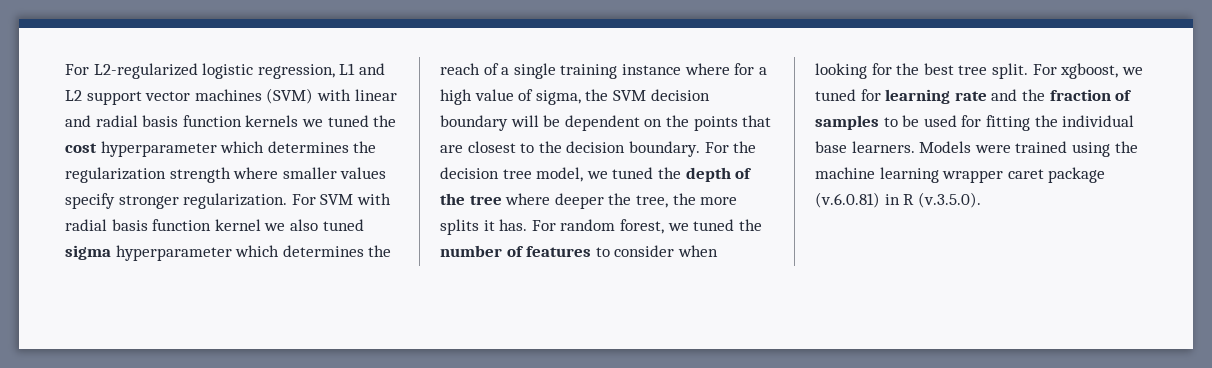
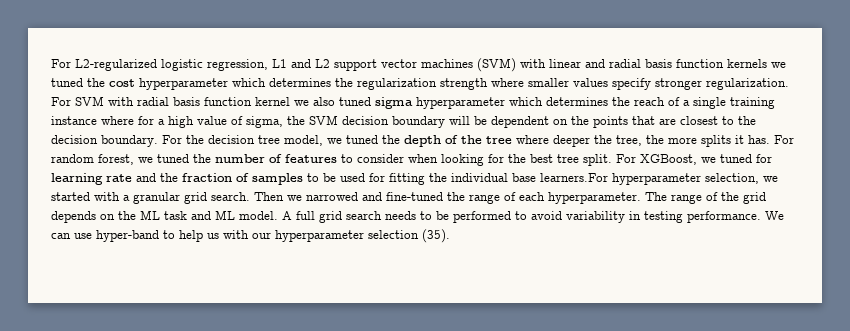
- For xgboost, we tuned for learning rate and the fraction of samples to be used for fitting the individual base learners. Models were trained using the machine learning wrapper caret package (v.6.0.81) in R (v.3.5.0).
+ For XGBoost, we tuned for learning rate and the fraction of samples to be used for fitting the individual base learners.For hyperparameter selection, we started with a granular grid search. Then we narrowed and fine-tuned the range of each hyperparameter. The range of the grid depends on the ML task and ML model. A full grid search needs to be performed to avoid variability in testing performance. We can use hyper-band to help us with our hyperparameter selection (35).

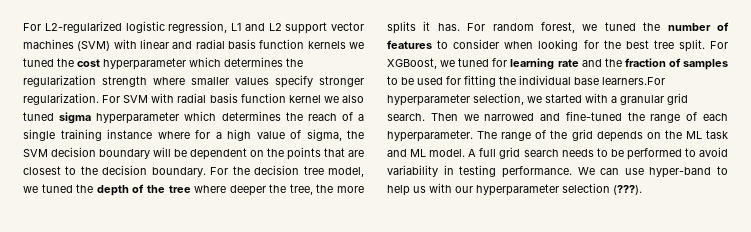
- We can use hyper-band to help us with our hyperparameter selection (35).
+ We can use hyper-band to help us with our hyperparameter selection (???).

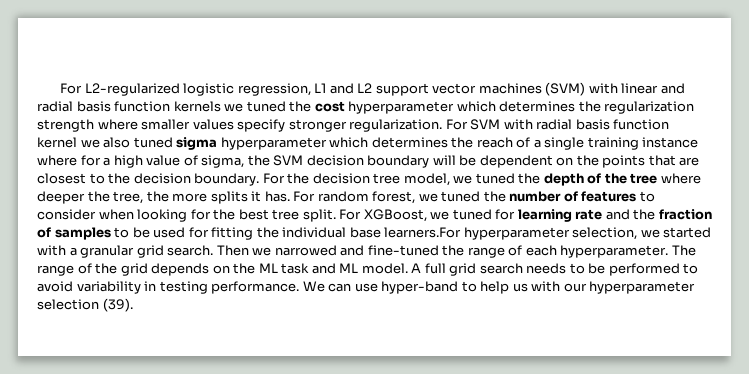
- We can use hyper-band to help us with our hyperparameter selection (???).
+ We can use hyper-band to help us with our hyperparameter selection (39).

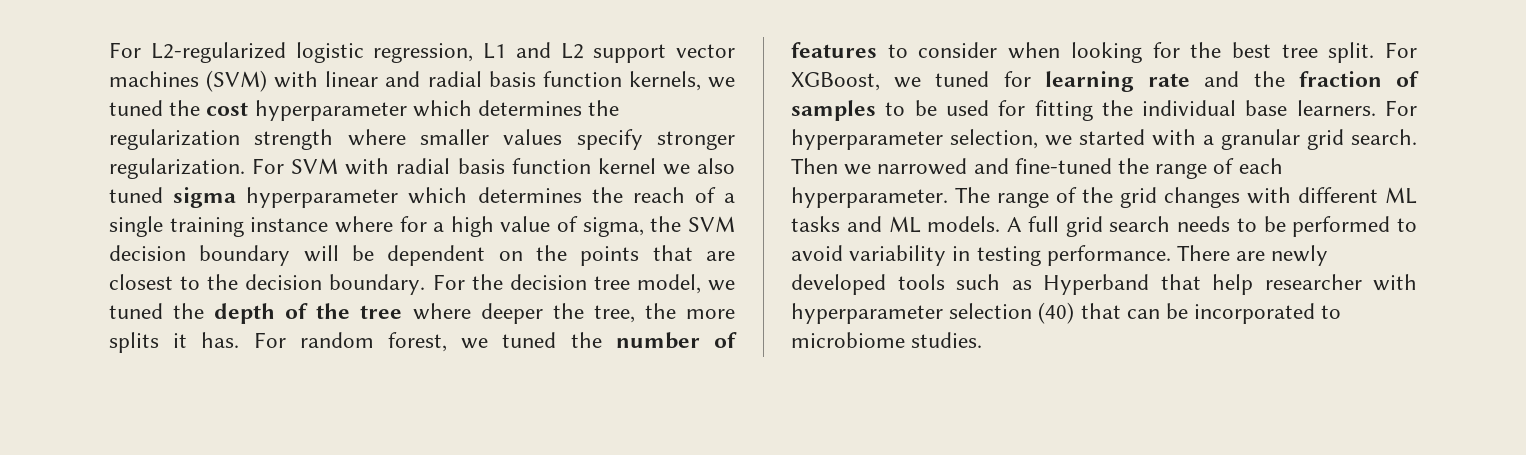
- For L2-regularized logistic regression, L1 and L2 support vector machines (SVM) with linear and radial basis function kernels we tuned the cost hyperparameter which determines the regularization strength where smaller values specify stronger regularization.
+ For L2-regularized logistic regression, L1 and L2 support vector machines (SVM) with linear and radial basis function kernels, we tuned the cost hyperparameter which determines the regularization strength where smaller values specify stronger regularization.
- For XGBoost, we tuned for learning rate and the fraction of samples to be used for fitting the individual base learners.For hyperparameter selection, we started with a granular grid search.
+ For XGBoost, we tuned for learning rate and the fraction of samples to be used for fitting the individual base learners. For hyperparameter selection, we started with a granular grid search.
- The range of the grid depends on the ML task and ML model.
+ The range of the grid changes with different ML tasks and ML models.
- We can use hyper-band to help us with our hyperparameter selection (39).
+ There are newly developed tools such as Hyperband that help researcher with hyperparameter selection (40) that can be incorporated to microbiome studies.

